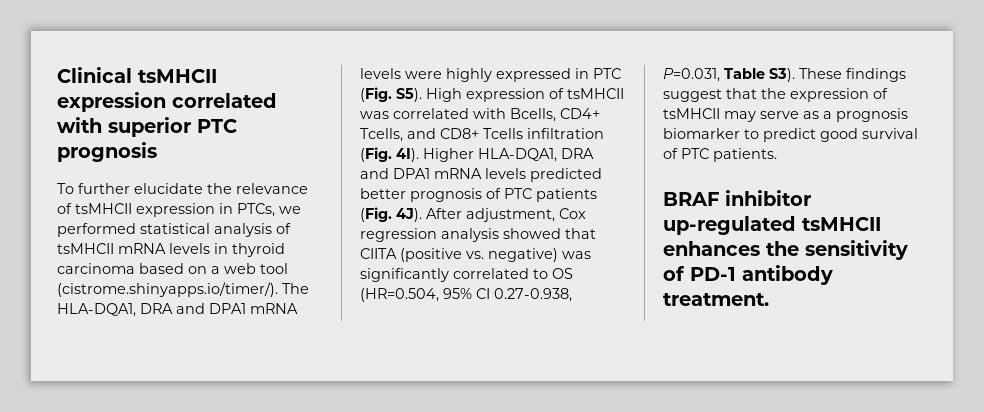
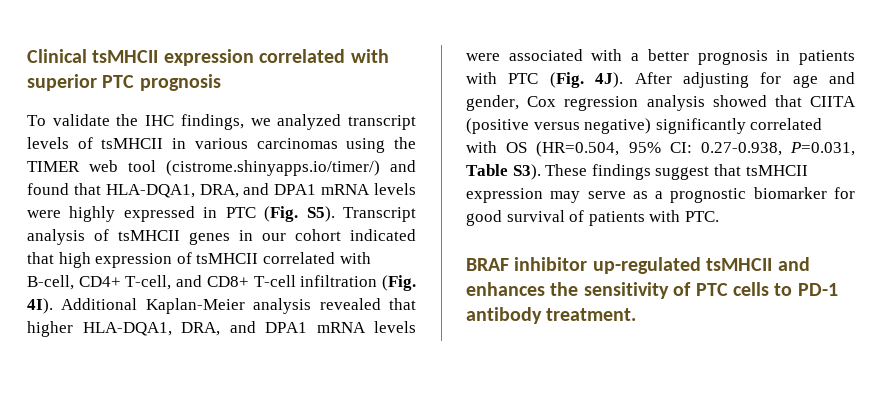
- To further elucidate the relevance of tsMHCII expression in PTCs, we performed statistical analysis of tsMHCII mRNA levels in thyroid carcinoma based on a web tool (cistrome.shinyapps.io/timer/). The HLA-DQA1, DRA and DPA1 mRNA levels were highly expressed in PTC (Fig. S5). High expression of tsMHCII was correlated with Bcells, CD4+ Tcells, and CD8+ Tcells infiltration (Fig. 4I).
+ To validate the IHC findings, we analyzed transcript levels of tsMHCII in various carcinomas using the TIMER web tool (cistrome.shinyapps.io/timer/) and found that HLA-DQA1, DRA, and DPA1 mRNA levels were highly expressed in PTC (Fig. S5). Transcript analysis of tsMHCII genes in our cohort indicated that high expression of tsMHCII correlated with B-cell, CD4+ T-cell, and CD8+ T-cell infiltration (Fig. 4I).
- Higher HLA-DQA1, DRA and DPA1 mRNA levels predicted better prognosis of PTC patients (Fig. 4J). After adjustment, Cox regression analysis showed that CIITA (positive vs. negative) was significantly correlated to OS (HR=0.504, 95% CI 0.27-0.938, P=0.031, Table S3). These findings suggest that the expression of tsMHCII may serve as a prognosis biomarker to predict good survival of PTC patients.
+ Additional Kaplan-Meier analysis revealed that higher HLA-DQA1, DRA, and DPA1 mRNA levels were associated with a better prognosis in patients with PTC (Fig. 4J). After adjusting for age and gender, Cox regression analysis showed that CIITA (positive versus negative) significantly correlated with OS (HR=0.504, 95% CI: 0.27-0.938, P=0.031, Table S3). These findings suggest that tsMHCII expression may serve as a prognostic biomarker for good survival of patients with PTC.
- BRAF inhibitor up-regulated tsMHCII enhances the sensitivity of PD-1 antibody treatment.
+ BRAF inhibitor up-regulated tsMHCII and enhances the sensitivity of PTC cells to PD-1 antibody treatment.

